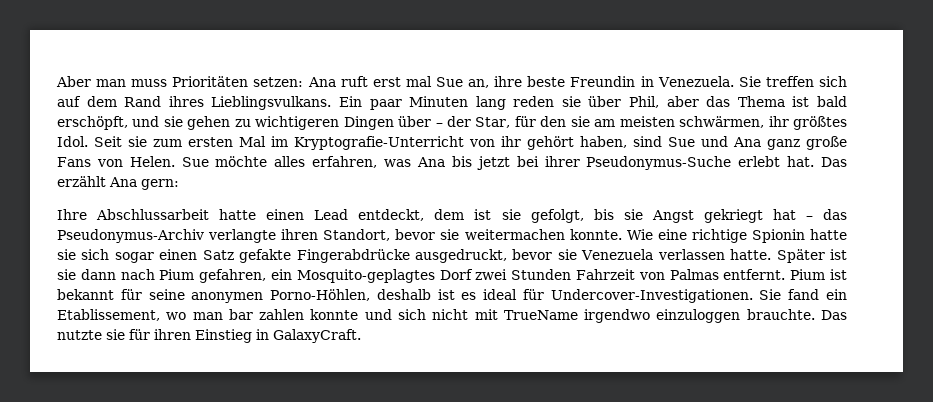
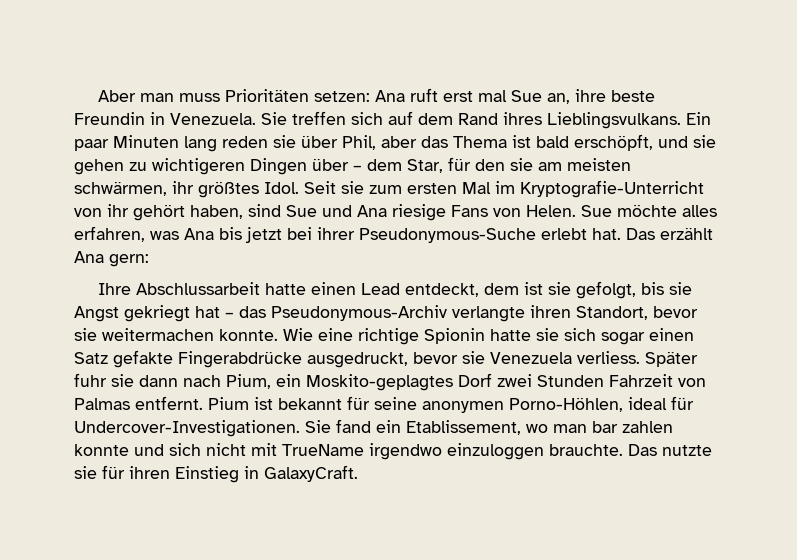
- Ein paar Minuten lang reden sie über Phil, aber das Thema ist bald erschöpft, und sie gehen zu wichtigeren Dingen über – der Star, für den sie am meisten schwärmen, ihr größtes Idol.
+ Ein paar Minuten lang reden sie über Phil, aber das Thema ist bald erschöpft, und sie gehen zu wichtigeren Dingen über – dem Star, für den sie am meisten schwärmen, ihr größtes Idol.
- Seit sie zum ersten Mal im Kryptografie-Unterricht von ihr gehört haben, sind Sue und Ana ganz große Fans von Helen.
+ Seit sie zum ersten Mal im Kryptografie-Unterricht von ihr gehört haben, sind Sue und Ana riesige Fans von Helen.
- Sue möchte alles erfahren, was Ana bis jetzt bei ihrer Pseudonymus-Suche erlebt hat.
+ Sue möchte alles erfahren, was Ana bis jetzt bei ihrer Pseudonymous-Suche erlebt hat.
- Ihre Abschlussarbeit hatte einen Lead entdeckt, dem ist sie gefolgt, bis sie Angst gekriegt hat – das Pseudonymus-Archiv verlangte ihren Standort, bevor sie weitermachen konnte.
+ Ihre Abschlussarbeit hatte einen Lead entdeckt, dem ist sie gefolgt, bis sie Angst gekriegt hat – das Pseudonymous-Archiv verlangte ihren Standort, bevor sie weitermachen konnte.
- Wie eine richtige Spionin hatte sie sich sogar einen Satz gefakte Fingerabdrücke ausgedruckt, bevor sie Venezuela verlassen hatte. Später ist sie dann nach Pium gefahren, ein Mosquito-geplagtes Dorf zwei Stunden Fahrzeit von Palmas entfernt.
+ Wie eine richtige Spionin hatte sie sich sogar einen Satz gefakte Fingerabdrücke ausgedruckt, bevor sie Venezuela verliess. Später fuhr sie dann nach Pium, ein Moskito-geplagtes Dorf zwei Stunden Fahrzeit von Palmas entfernt.
- Pium ist bekannt für seine anonymen Porno-Höhlen, deshalb ist es ideal für Undercover-Investigationen.
+ Pium ist bekannt für seine anonymen Porno-Höhlen, ideal für Undercover-Investigationen.

